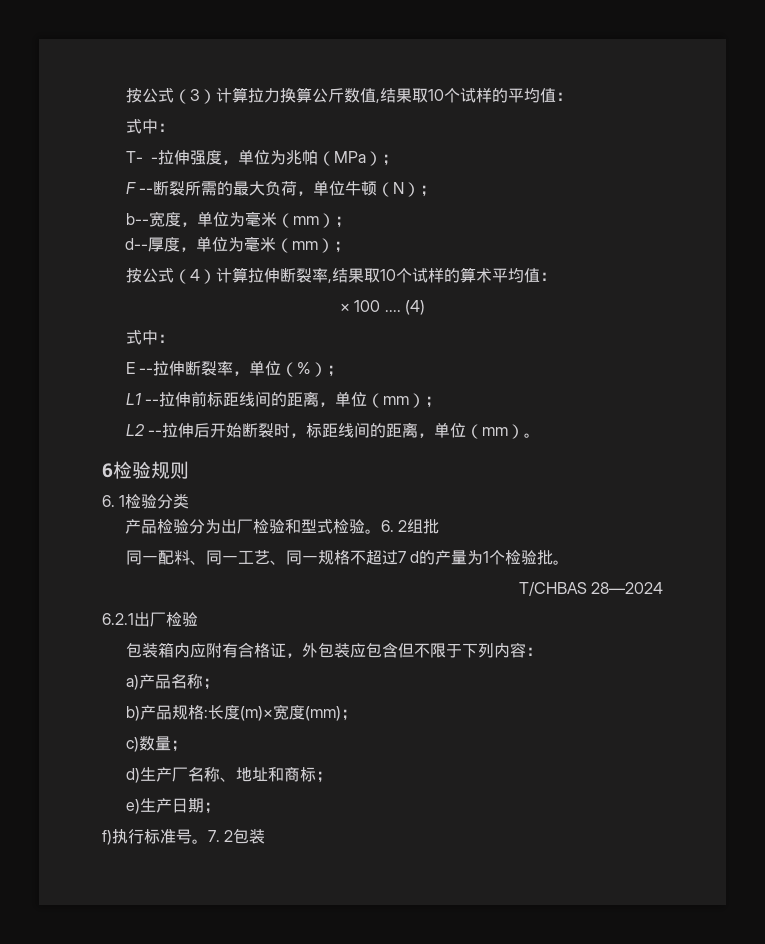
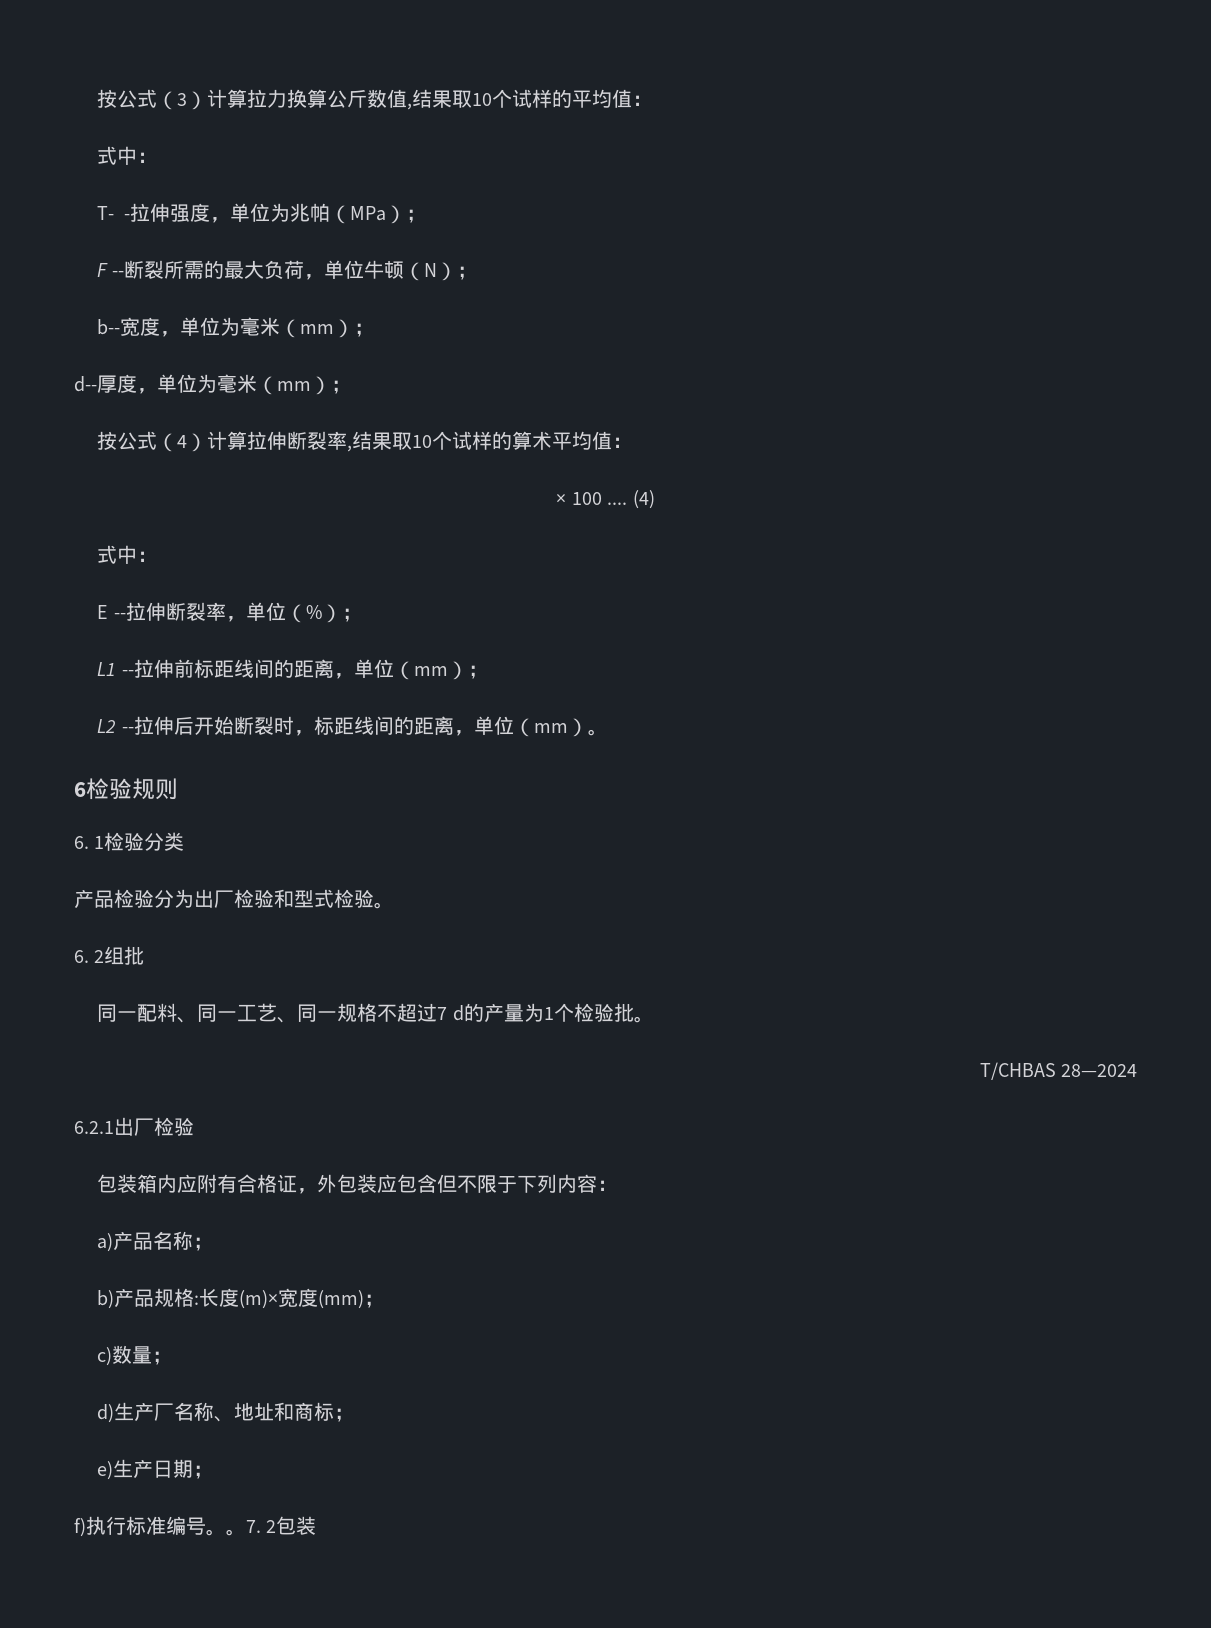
- 产品检验分为出厂检验和型式检验。6. 2组批
+ 产品检验分为出厂检验和型式检验。
+ 6. 2组批
- f)执行标准号。
+ f)执行标准编号。。

